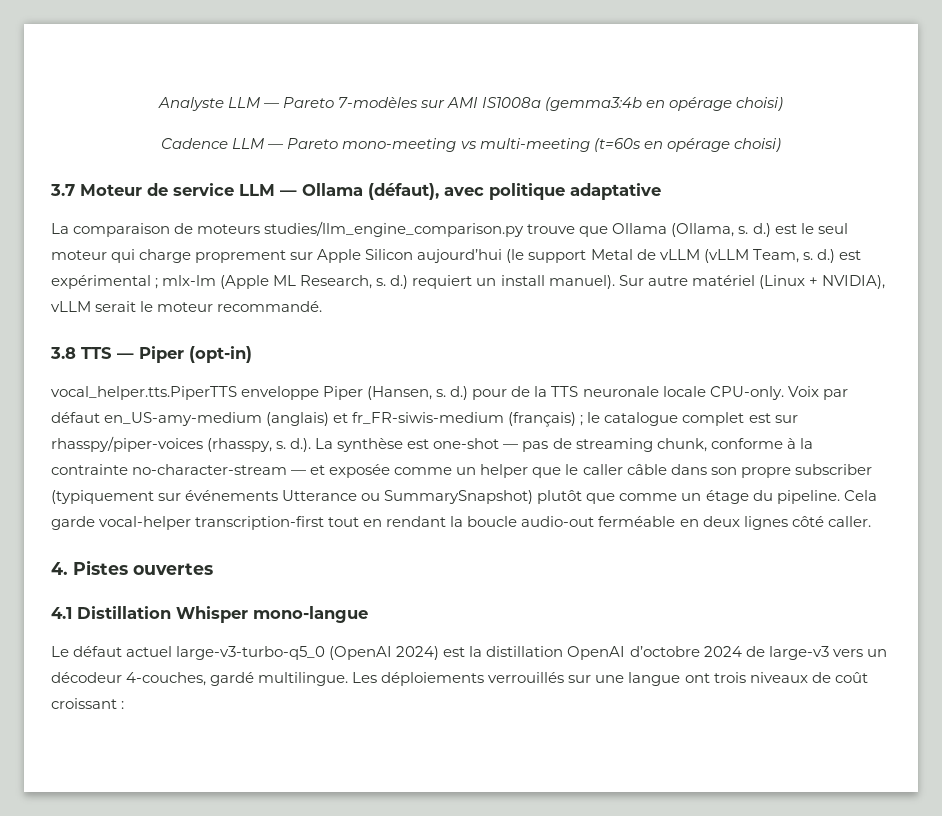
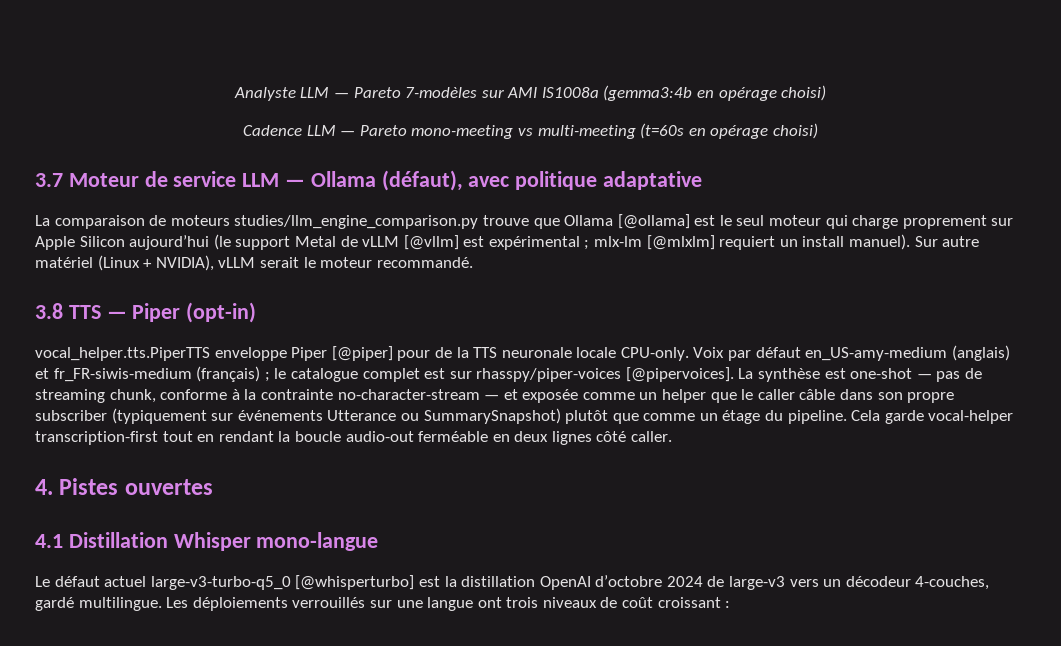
- La comparaison de moteurs studies/llm_engine_comparison.py trouve que Ollama (Ollama, s. d.) est le seul moteur qui charge proprement sur Apple Silicon aujourd’hui (le support Metal de vLLM (vLLM Team, s. d.) est expérimental ; mlx-lm (Apple ML Research, s. d.) requiert un install manuel).
+ La comparaison de moteurs studies/llm_engine_comparison.py trouve que Ollama [@ollama] est le seul moteur qui charge proprement sur Apple Silicon aujourd’hui (le support Metal de vLLM [@vllm] est expérimental ; mlx-lm [@mlxlm] requiert un install manuel).
- vocal_helper.tts.PiperTTS enveloppe Piper (Hansen, s. d.) pour de la TTS neuronale locale CPU-only.
+ vocal_helper.tts.PiperTTS enveloppe Piper [@piper] pour de la TTS neuronale locale CPU-only.
- Voix par défaut en_US-amy-medium (anglais) et fr_FR-siwis-medium (français) ; le catalogue complet est sur rhasspy/piper-voices (rhasspy, s. d.). La synthèse est one-shot — pas de streaming chunk, conforme à la contrainte no-character-stream — et exposée comme un helper que le caller câble dans son propre subscriber (typiquement sur événements Utterance ou SummarySnapshot) plutôt que comme un étage du pipeline.
+ Voix par défaut en_US-amy-medium (anglais) et fr_FR-siwis-medium (français) ; le catalogue complet est sur rhasspy/piper-voices [@pipervoices]. La synthèse est one-shot — pas de streaming chunk, conforme à la contrainte no-character-stream — et exposée comme un helper que le caller câble dans son propre subscriber (typiquement sur événements Utterance ou SummarySnapshot) plutôt que comme un étage du pipeline.
- Le défaut actuel large-v3-turbo-q5_0 (OpenAI 2024) est la distillation OpenAI d’octobre 2024 de large-v3 vers un décodeur 4-couches, gardé multilingue.
+ Le défaut actuel large-v3-turbo-q5_0 [@whisperturbo] est la distillation OpenAI d’octobre 2024 de large-v3 vers un décodeur 4-couches, gardé multilingue.

